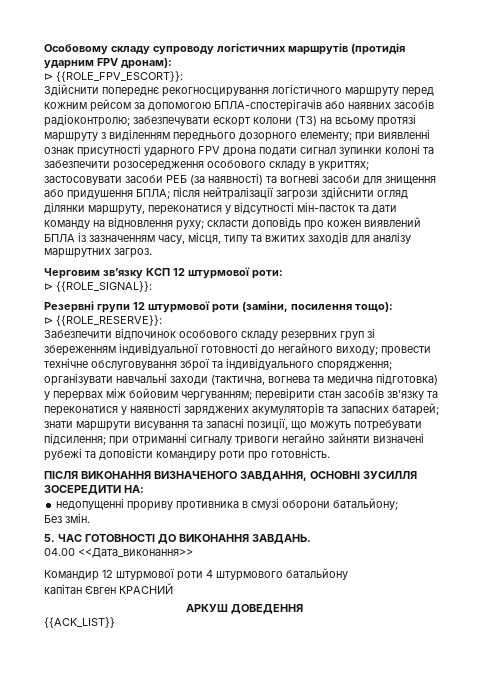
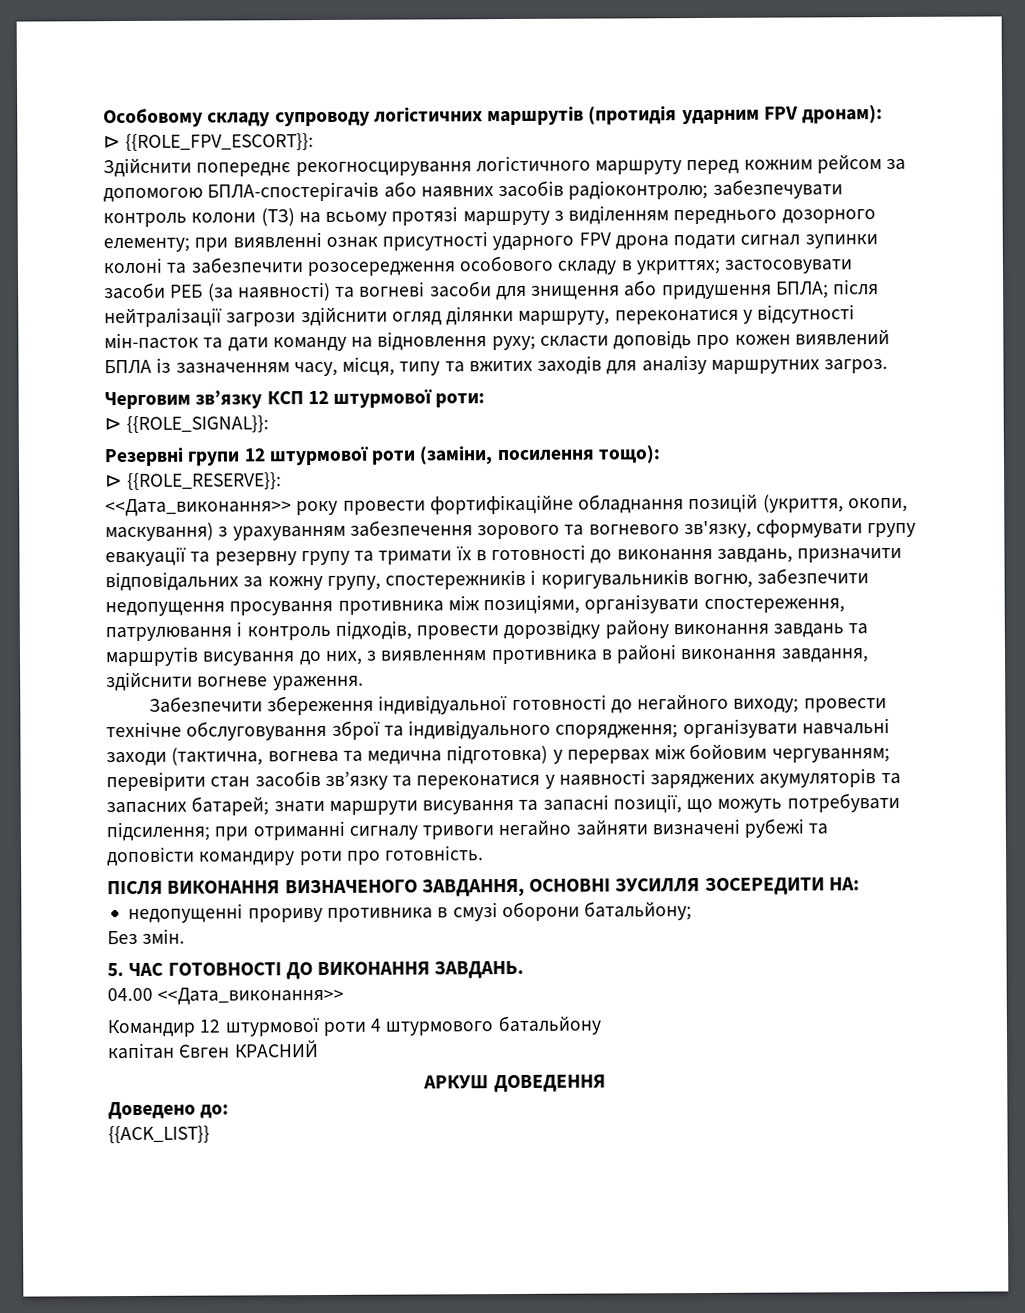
- забезпечувати ескорт колони (ТЗ) на всьому протязі маршруту з виділенням переднього дозорного елементу;
+ забезпечувати контроль колони (ТЗ) на всьому протязі маршруту з виділенням переднього дозорного елементу;
- Забезпечити відпочинок особового складу резервних груп зі збереженням індивідуальної готовності до негайного виходу;
+ <<Дата_виконання>> року провести фортифікаційне обладнання позицій (укриття, окопи, маскування) з урахуванням забезпечення зорового та вогневого зв'язку, сформувати групу евакуації та резервну групу та тримати їх в готовності до виконання завдань, призначити відповідальних за кожну групу, спостережників і коригувальників вогню, забезпечити недопущення просування противника між позиціями, організувати спостереження, патрулювання і контроль підходів, провести дорозвідку району виконання завдань та маршрутів висування до них, з виявленням противника в районі виконання завдання, здійснити вогневе ураження.
+ Забезпечити збереження індивідуальної готовності до негайного виходу;
+ Доведено до:

